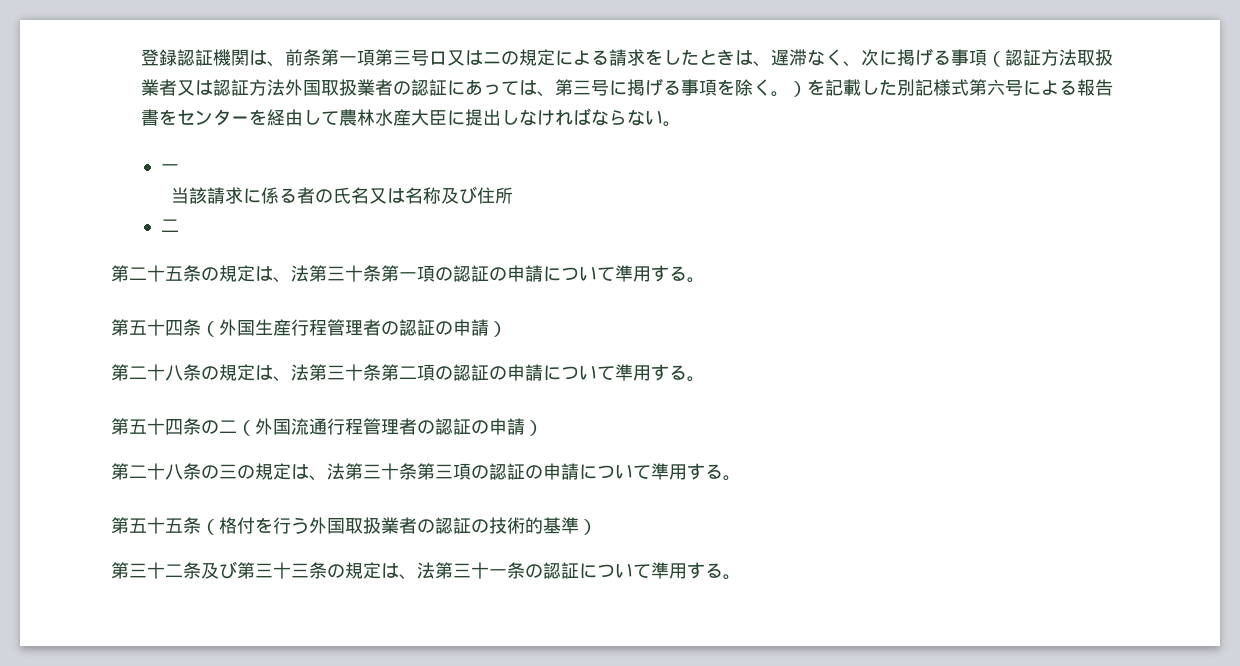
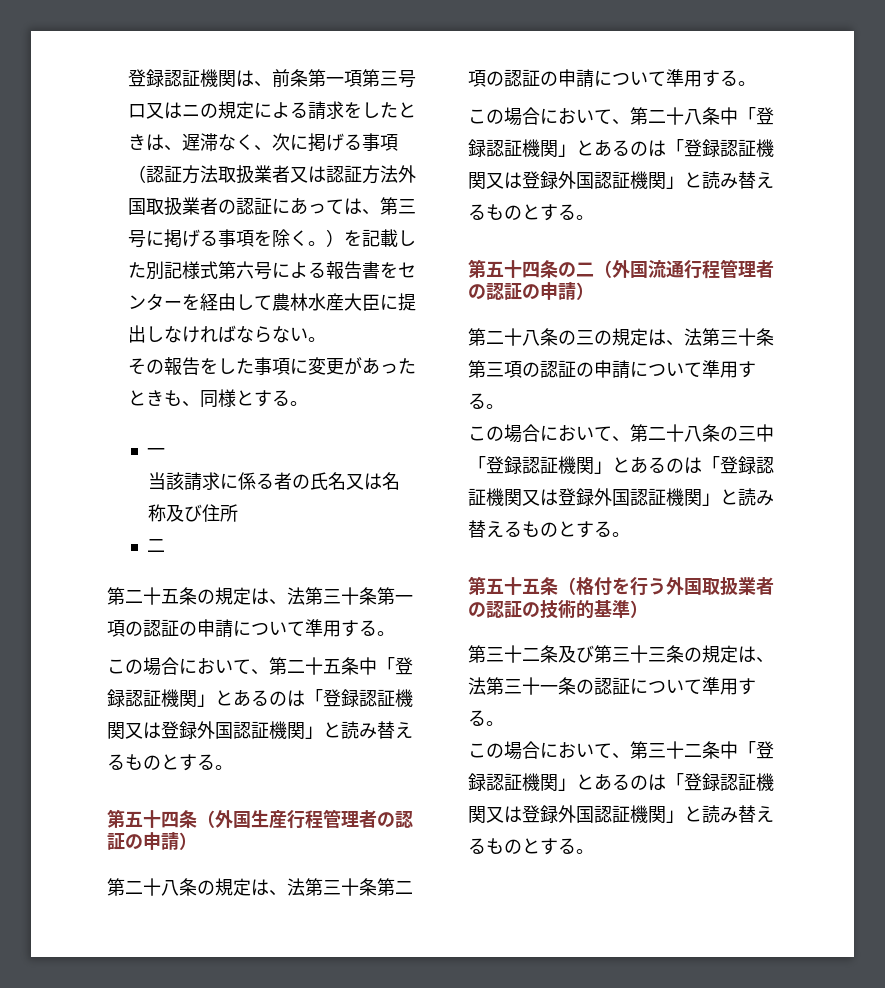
+ その報告をした事項に変更があったときも、同様とする。
+ この場合において、第二十五条中「登録認証機関」とあるのは「登録認証機関又は登録外国認証機関」と読み替えるものとする。
+ この場合において、第二十八条中「登録認証機関」とあるのは「登録認証機関又は登録外国認証機関」と読み替えるものとする。
+ この場合において、第二十八条の三中「登録認証機関」とあるのは「登録認証機関又は登録外国認証機関」と読み替えるものとする。
+ この場合において、第三十二条中「登録認証機関」とあるのは「登録認証機関又は登録外国認証機関」と読み替えるものとする。

